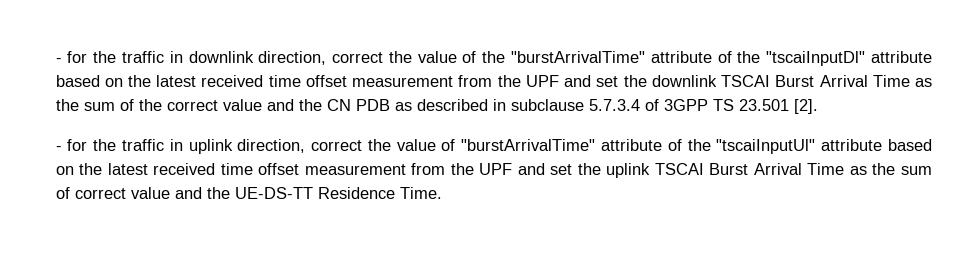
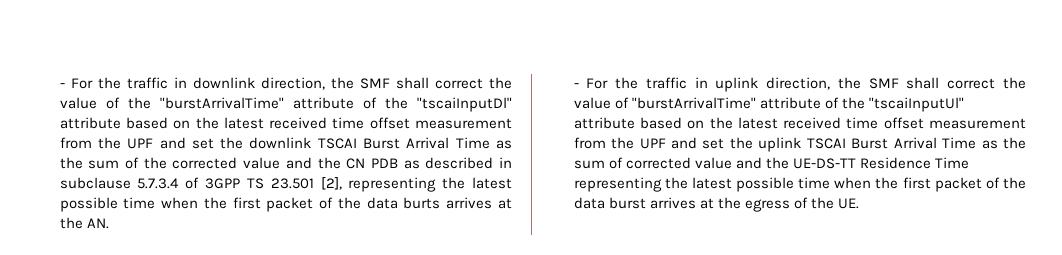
- - for the traffic in downlink direction, correct the value of the "burstArrivalTime" attribute of the "tscaiInputDl" attribute based on the latest received time offset measurement from the UPF and set the downlink TSCAI Burst Arrival Time as the sum of the correct value and the CN PDB as described in subclause 5.7.3.4 of 3GPP TS 23.501 [2].
- - for the traffic in uplink direction, correct the value of "burstArrivalTime" attribute of the "tscaiInputUl" attribute based on the latest received time offset measurement from the UPF and set the uplink TSCAI Burst Arrival Time as the sum of correct value and the UE-DS-TT Residence Time.
+ - For the traffic in downlink direction, the SMF shall correct the value of the "burstArrivalTime" attribute of the "tscaiInputDl" attribute based on the latest received time offset measurement from the UPF and set the downlink TSCAI Burst Arrival Time as the sum of the corrected value and the CN PDB as described in subclause 5.7.3.4 of 3GPP TS 23.501 [2], representing the latest possible time when the first packet of the data burts arrives at the AN.
+ - For the traffic in uplink direction, the SMF shall correct the value of "burstArrivalTime" attribute of the "tscaiInputUl" attribute based on the latest received time offset measurement from the UPF and set the uplink TSCAI Burst Arrival Time as the sum of corrected value and the UE-DS-TT Residence Time representing the latest possible time when the first packet of the data burst arrives at the egress of the UE.

